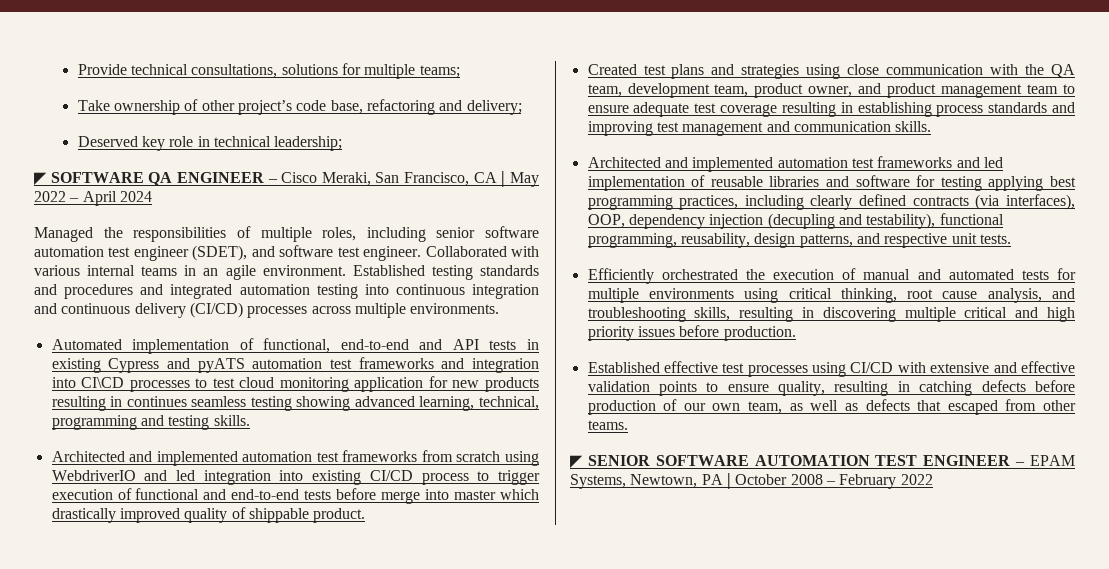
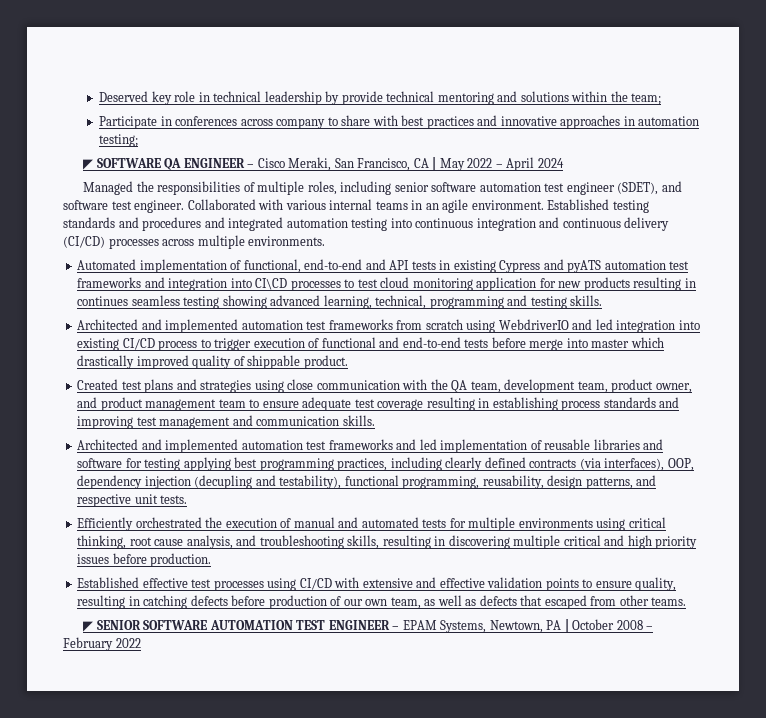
- Provide technical consultations, solutions for multiple teams;
- Take ownership of other project’s code base, refactoring and delivery;
- Deserved key role in technical leadership;
+ Deserved key role in technical leadership by provide technical mentoring and solutions within the team;
+ Participate in conferences across company to share with best practices and innovative approaches in automation testing;

